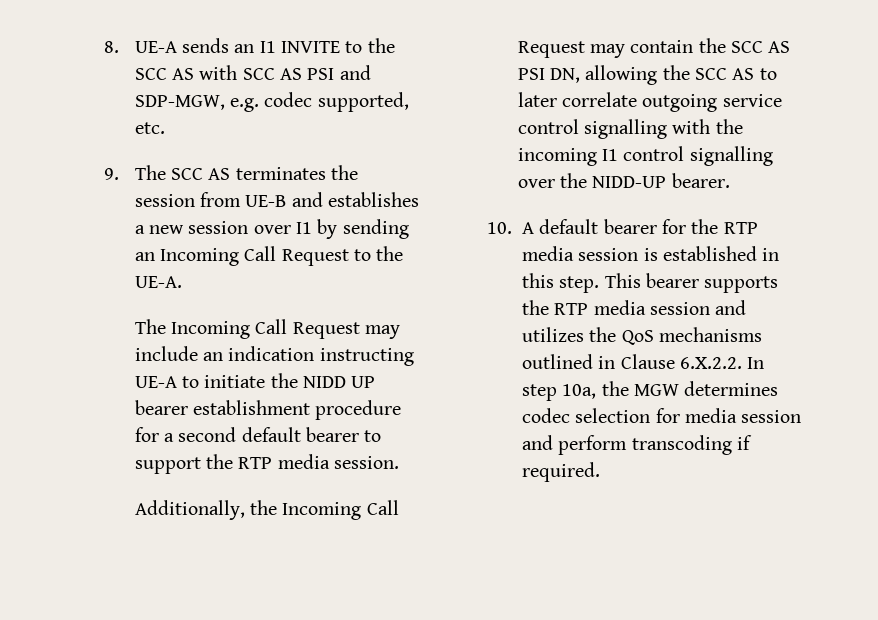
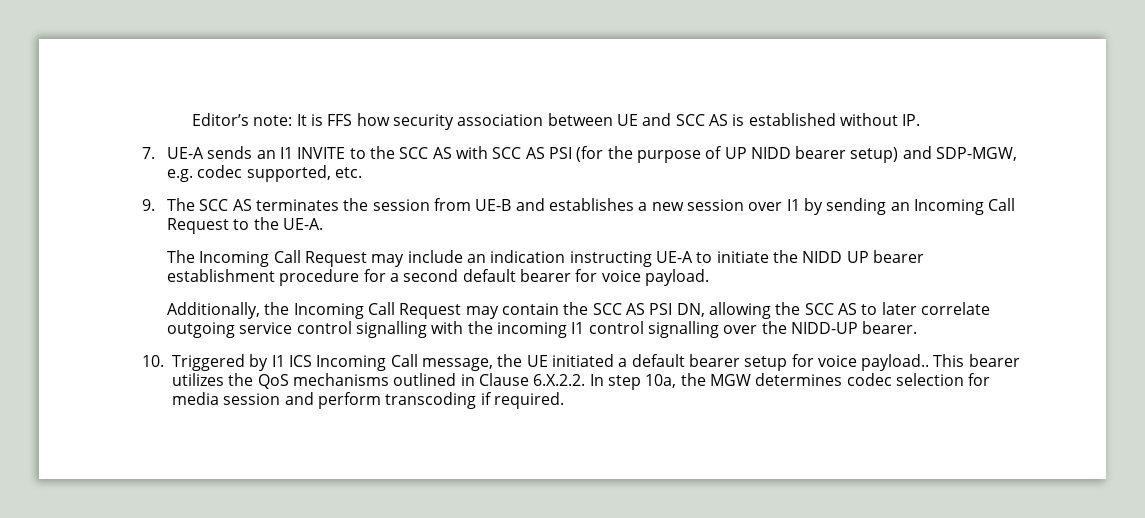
- 8. UE-A sends an I1 INVITE to the SCC AS with SCC AS PSI and SDP-MGW, e.g. codec supported, etc.
+ Editor’s note: It is FFS how security association between UE and SCC AS is established without IP.
+ 7. UE-A sends an I1 INVITE to the SCC AS with SCC AS PSI (for the purpose of UP NIDD bearer setup) and SDP-MGW, e.g. codec supported, etc.
- The Incoming Call Request may include an indication instructing UE-A to initiate the NIDD UP bearer establishment procedure for a second default bearer to support the RTP media session.
+ The Incoming Call Request may include an indication instructing UE-A to initiate the NIDD UP bearer establishment procedure for a second default bearer for voice payload.
- 10. A default bearer for the RTP media session is established in this step. This bearer supports the RTP media session and utilizes the QoS mechanisms outlined in Clause 6.X.2.2. In step 10a, the MGW determines codec selection for media session and perform transcoding if required.
+ 10. Triggered by I1 ICS Incoming Call message, the UE initiated a default bearer setup for voice payload.. This bearer utilizes the QoS mechanisms outlined in Clause 6.X.2.2. In step 10a, the MGW determines codec selection for media session and perform transcoding if required.

